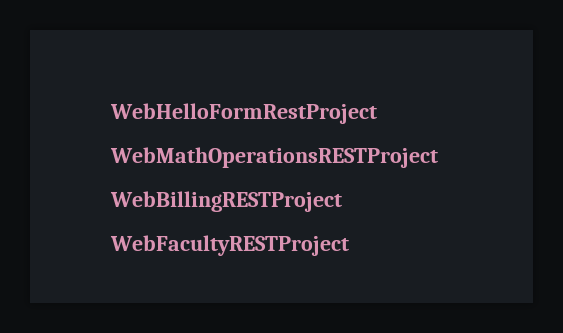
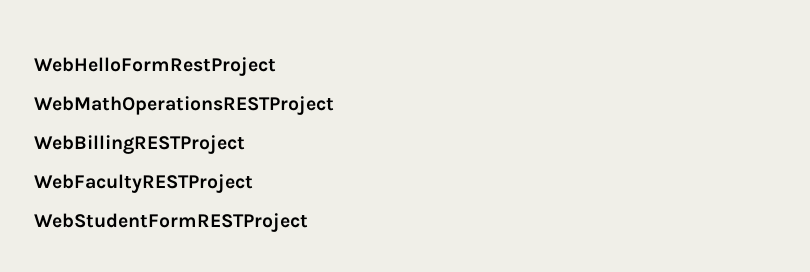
+ WebStudentFormRESTProject

